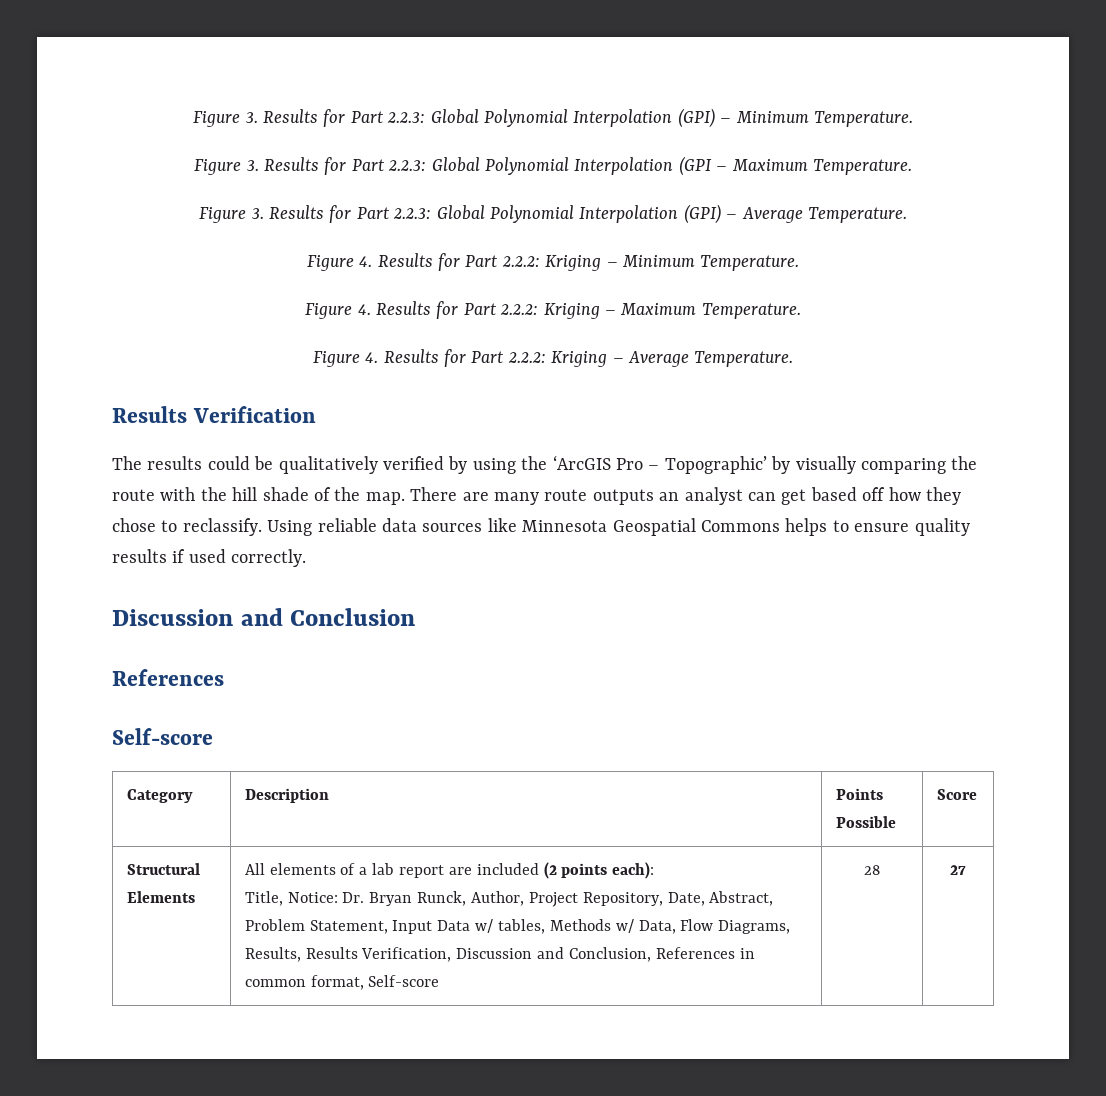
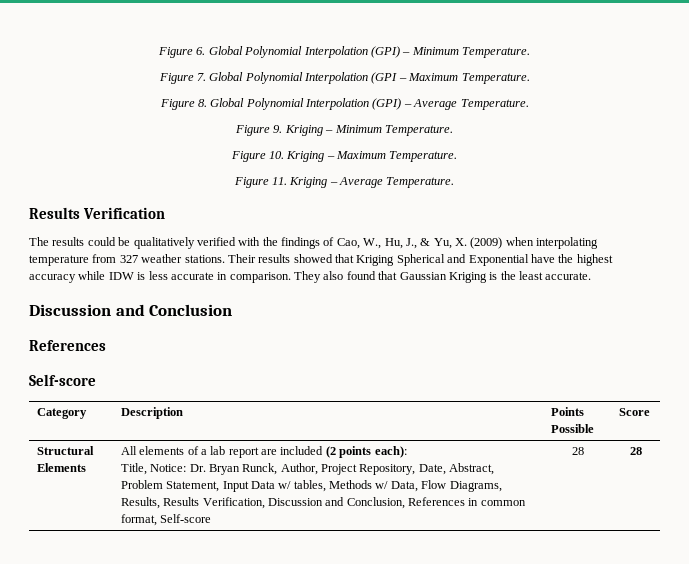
- Figure 3. Results for Part 2.2.3: Global Polynomial Interpolation (GPI) – Minimum Temperature.
+ Figure 6. Global Polynomial Interpolation (GPI) – Minimum Temperature.
- Figure 3. Results for Part 2.2.3: Global Polynomial Interpolation (GPI – Maximum Temperature.
+ Figure 7. Global Polynomial Interpolation (GPI – Maximum Temperature.
- Figure 3. Results for Part 2.2.3: Global Polynomial Interpolation (GPI) – Average Temperature.
+ Figure 8. Global Polynomial Interpolation (GPI) – Average Temperature.
- Figure 4. Results for Part 2.2.2: Kriging – Minimum Temperature.
+ Figure 9. Kriging – Minimum Temperature.
- Figure 4. Results for Part 2.2.2: Kriging – Maximum Temperature.
+ Figure 10. Kriging – Maximum Temperature.
- Figure 4. Results for Part 2.2.2: Kriging – Average Temperature.
+ Figure 11. Kriging – Average Temperature.
- The results could be qualitatively verified by using the ‘ArcGIS Pro – Topographic’ by visually comparing the route with the hill shade of the map. There are many route outputs an analyst can get based off how they chose to reclassify. Using reliable data sources like Minnesota Geospatial Commons helps to ensure quality results if used correctly.
+ The results could be qualitatively verified with the findings of Cao, W., Hu, J., & Yu, X. (2009) when interpolating temperature from 327 weather stations. Their results showed that Kriging Spherical and Exponential have the highest accuracy while IDW is less accurate in comparison. They also found that Gaussian Kriging is the least accurate.
- 28 | 27
+ 28 | 28

